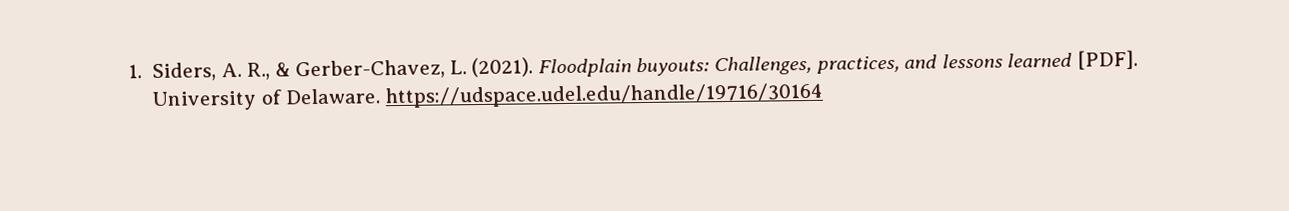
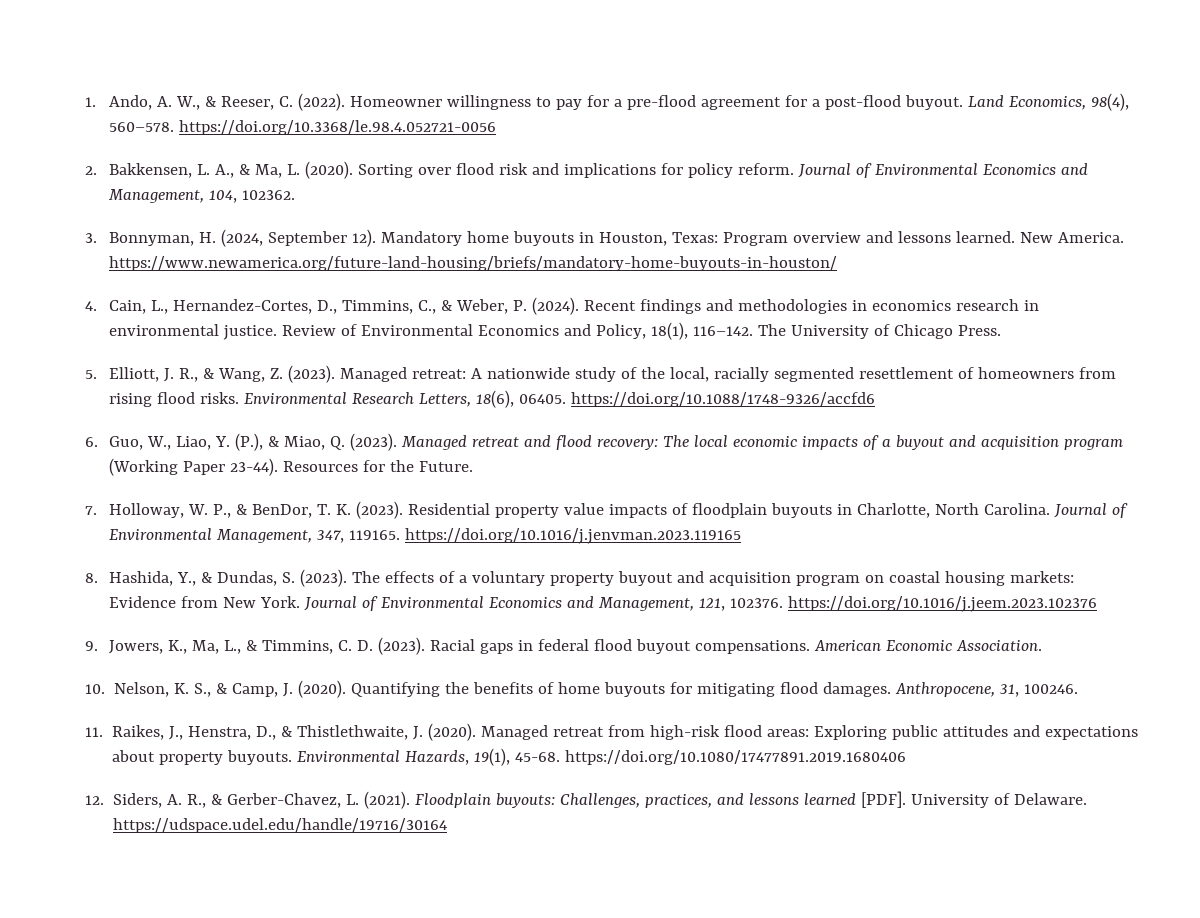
- 1. Siders, A. R., & Gerber-Chavez, L. (2021).
+ 1. Ando, A. W., & Reeser, C. (2022). Homeowner willingness to pay for a pre-flood agreement for a post-flood buyout. Land Economics, 98(4), 560–578. https://doi.org/10.3368/le.98.4.052721-0056
+ 2. Bakkensen, L. A., & Ma, L. (2020). Sorting over flood risk and implications for policy reform. Journal of Environmental Economics and Management, 104, 102362.
+ 3. Bonnyman, H. (2024, September 12). Mandatory home buyouts in Houston, Texas: Program overview and lessons learned. New America. https://www.newamerica.org/future-land-housing/briefs/mandatory-home-buyouts-in-houston/
+ 4. Cain, L., Hernandez-Cortes, D., Timmins, C., & Weber, P. (2024). Recent findings and methodologies in economics research in environmental justice. Review of Environmental Economics and Policy, 18(1), 116–142. The University of Chicago Press.
+ 5. Elliott, J. R., & Wang, Z. (2023). Managed retreat: A nationwide study of the local, racially segmented resettlement of homeowners from rising flood risks. Environmental Research Letters, 18(6), 06405. https://doi.org/10.1088/1748-9326/accfd6
+ 6. Guo, W., Liao, Y. (P.), & Miao, Q. (2023). Managed retreat and flood recovery: The local economic impacts of a buyout and acquisition program (Working Paper 23-44). Resources for the Future.
+ 7. Holloway, W. P., & BenDor, T. K. (2023). Residential property value impacts of floodplain buyouts in Charlotte, North Carolina. Journal of Environmental Management, 347, 119165. https://doi.org/10.1016/j.jenvman.2023.119165
+ 8. Hashida, Y., & Dundas, S. (2023). The effects of a voluntary property buyout and acquisition program on coastal housing markets: Evidence from New York. Journal of Environmental Economics and Management, 121, 102376. https://doi.org/10.1016/j.jeem.2023.102376
+ 9. Jowers, K., Ma, L., & Timmins, C. D. (2023). Racial gaps in federal flood buyout compensations. American Economic Association.
+ 10. Nelson, K. S., & Camp, J. (2020). Quantifying the benefits of home buyouts for mitigating flood damages. Anthropocene, 31, 100246.
+ 11. Raikes, J., Henstra, D., & Thistlethwaite, J. (2020). Managed retreat from high-risk flood areas: Exploring public attitudes and expectations about property buyouts. Environmental Hazards, 19(1), 45-68. https://doi.org/10.1080/17477891.2019.1680406
+ 12. Siders, A. R., & Gerber-Chavez, L. (2021).

